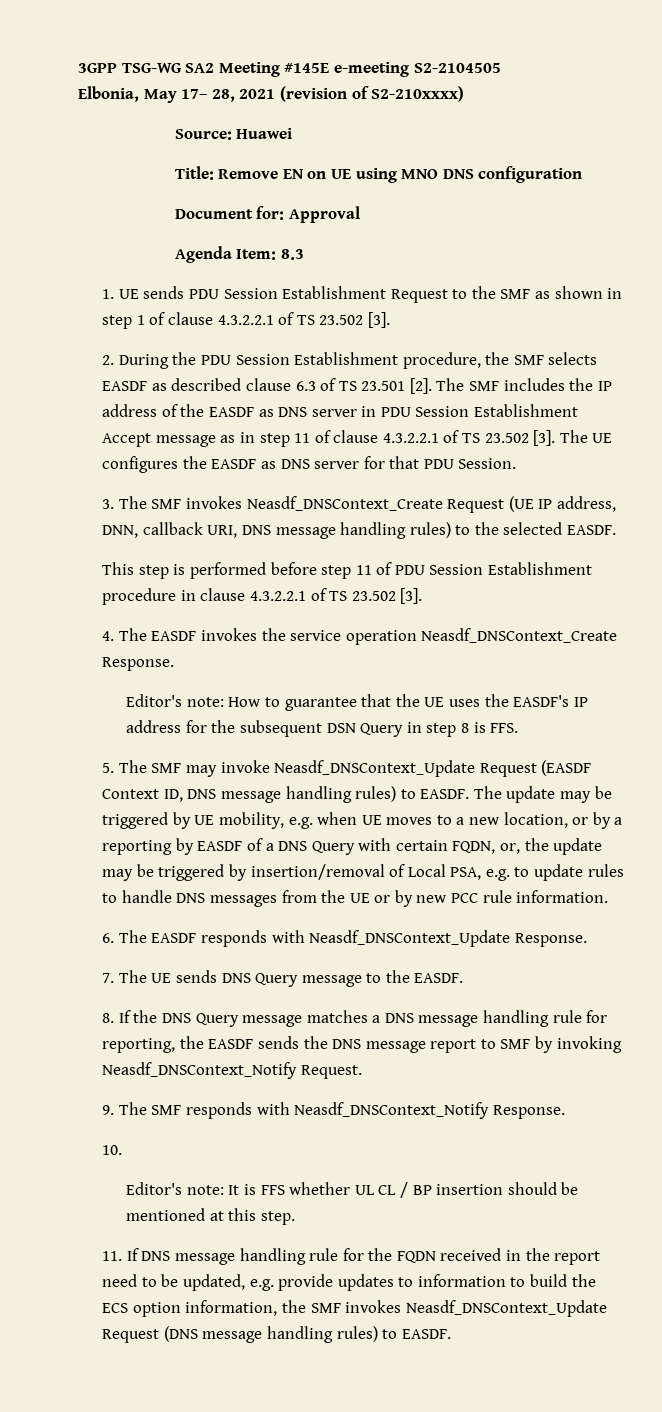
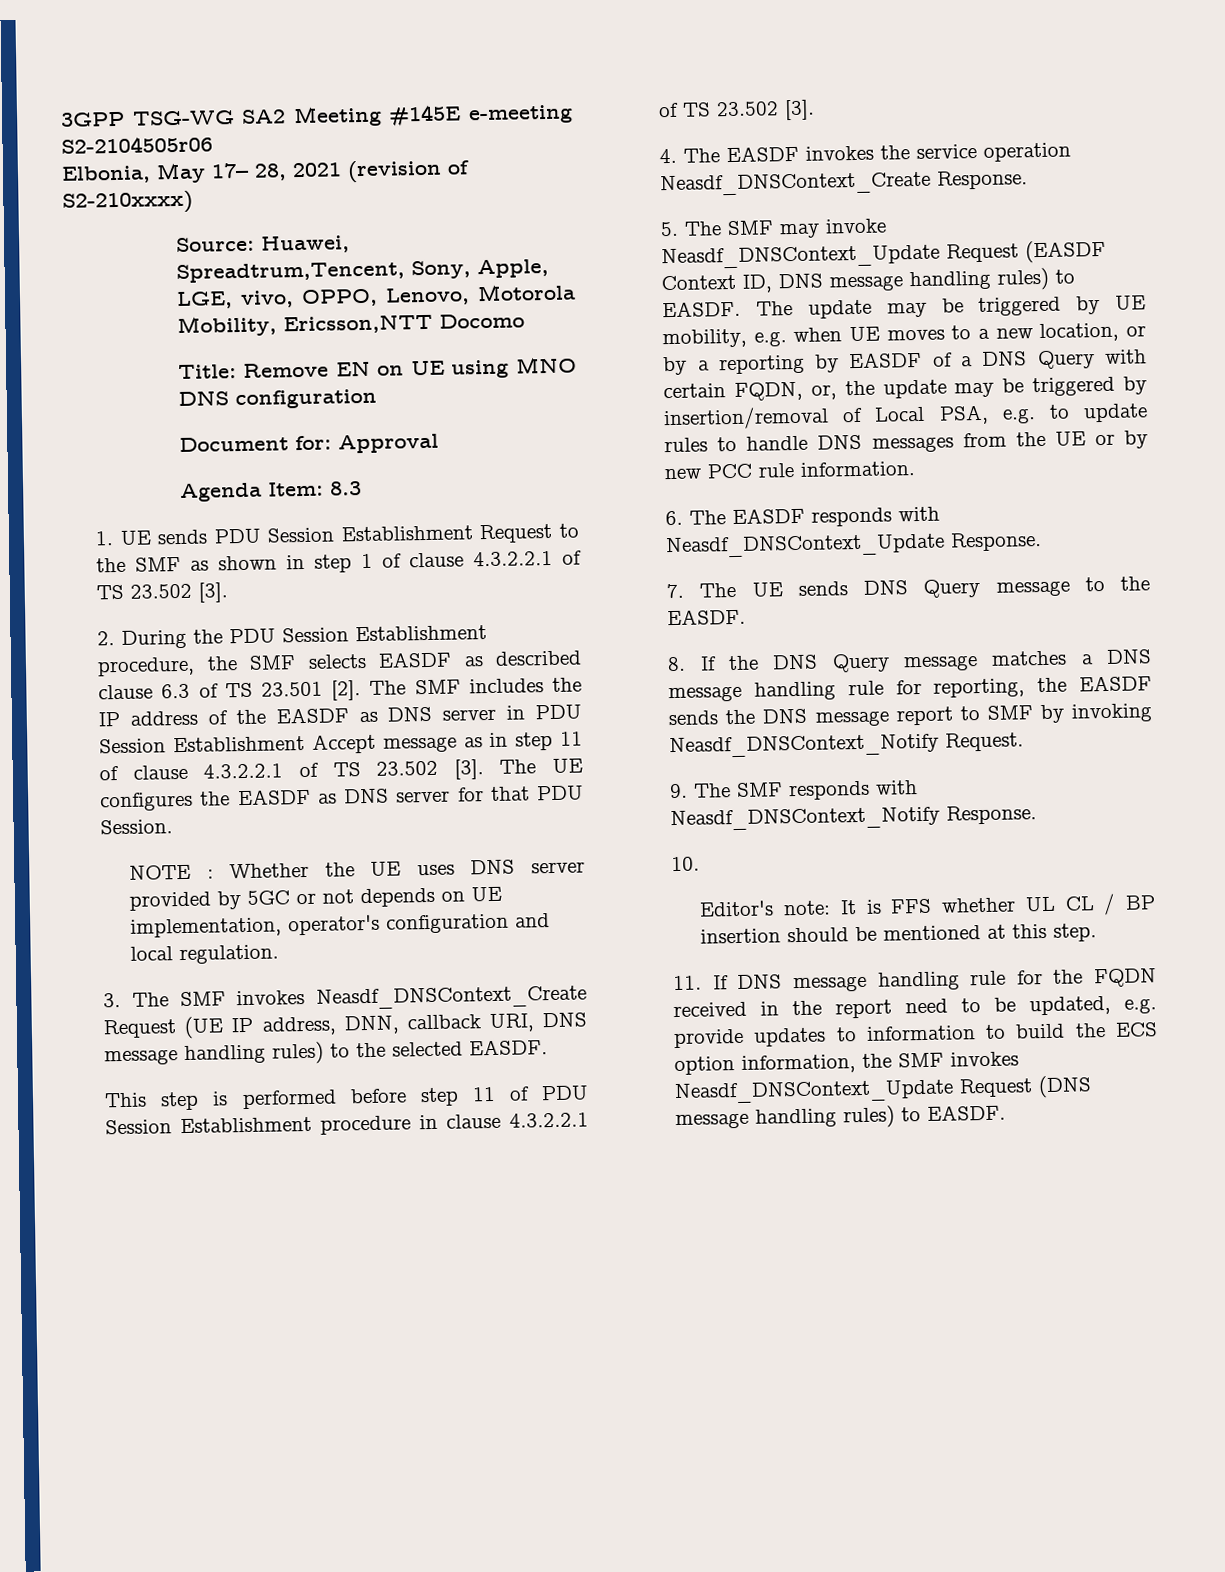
- 3GPP TSG-WG SA2 Meeting #145E e-meeting S2-2104505
+ 3GPP TSG-WG SA2 Meeting #145E e-meeting S2-2104505r06
- Source: Huawei
+ Source: Huawei, Spreadtrum,Tencent, Sony, Apple, LGE, vivo, OPPO, Lenovo, Motorola Mobility, Ericsson,NTT Docomo
+ NOTE : Whether the UE uses DNS server provided by 5GC or not depends on UE implementation, operator's configuration and local regulation.
- Editor's note: How to guarantee that the UE uses the EASDF's IP address for the subsequent DSN Query in step 8 is FFS.

